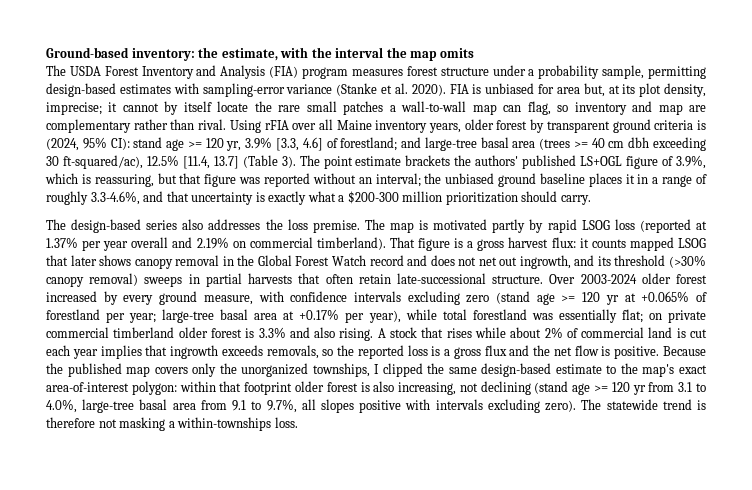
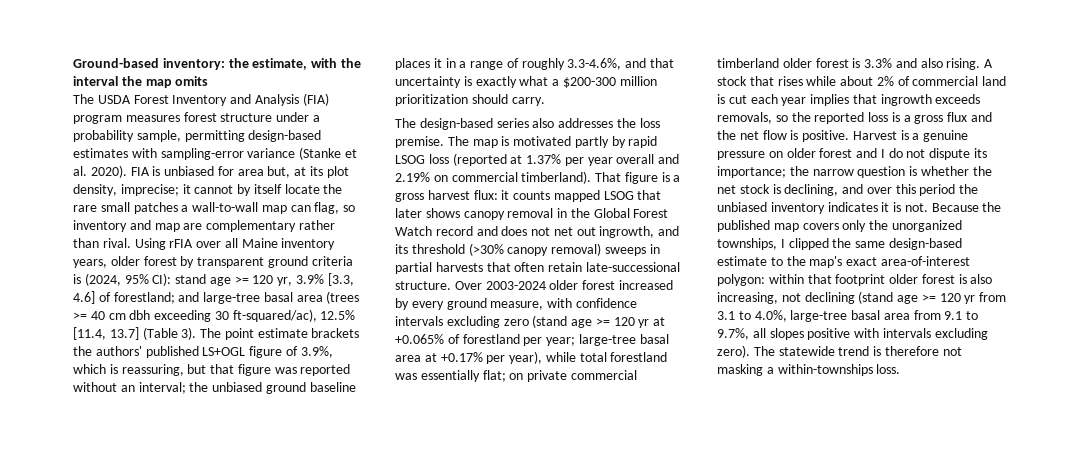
+ Harvest is a genuine pressure on older forest and I do not dispute its importance; the narrow question is whether the net stock is declining, and over this period the unbiased inventory indicates it is not.

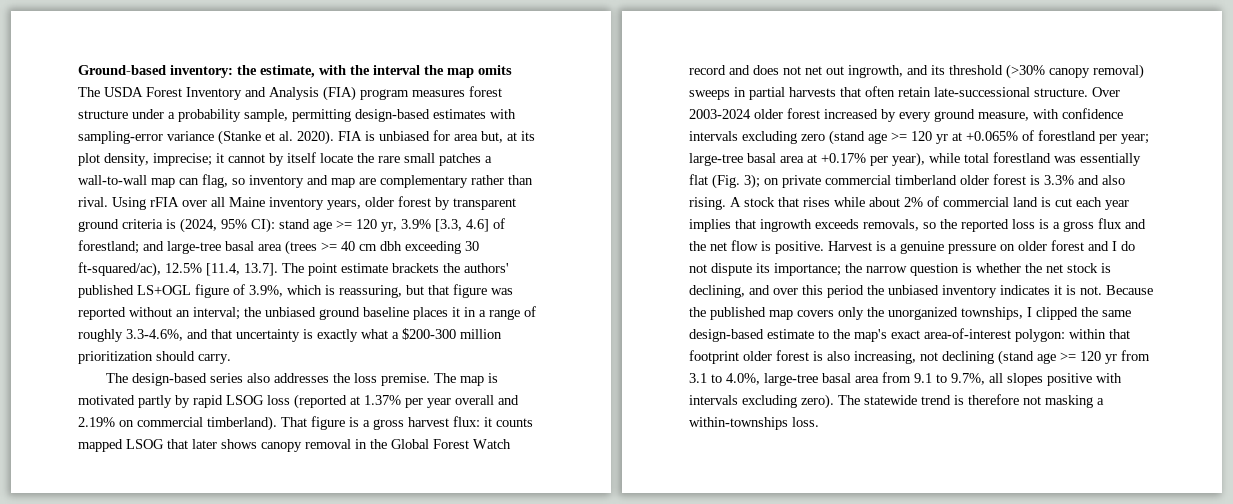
- and large-tree basal area (trees >= 40 cm dbh exceeding 30 ft-squared/ac), 12.5% [11.4, 13.7] (Table 3). The point estimate brackets the authors' published LS+OGL figure of 3.9%, which is reassuring, but that figure was reported without an interval;
+ and large-tree basal area (trees >= 40 cm dbh exceeding 30 ft-squared/ac), 12.5% [11.4, 13.7]. The point estimate brackets the authors' published LS+OGL figure of 3.9%, which is reassuring, but that figure was reported without an interval;
- Over 2003-2024 older forest increased by every ground measure, with confidence intervals excluding zero (stand age >= 120 yr at +0.065% of forestland per year; large-tree basal area at +0.17% per year), while total forestland was essentially flat; on private commercial timberland older forest is 3.3% and also rising.
+ Over 2003-2024 older forest increased by every ground measure, with confidence intervals excluding zero (stand age >= 120 yr at +0.065% of forestland per year; large-tree basal area at +0.17% per year), while total forestland was essentially flat (Fig. 3); on private commercial timberland older forest is 3.3% and also rising.

